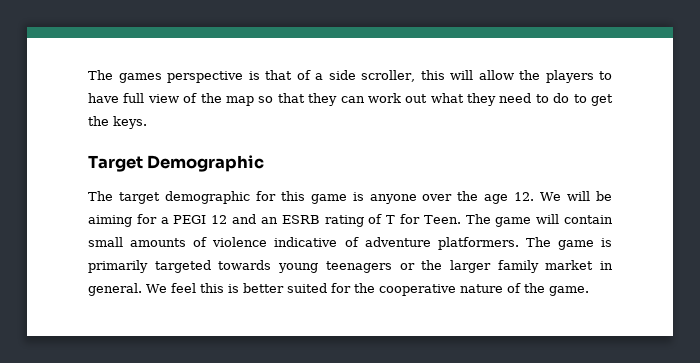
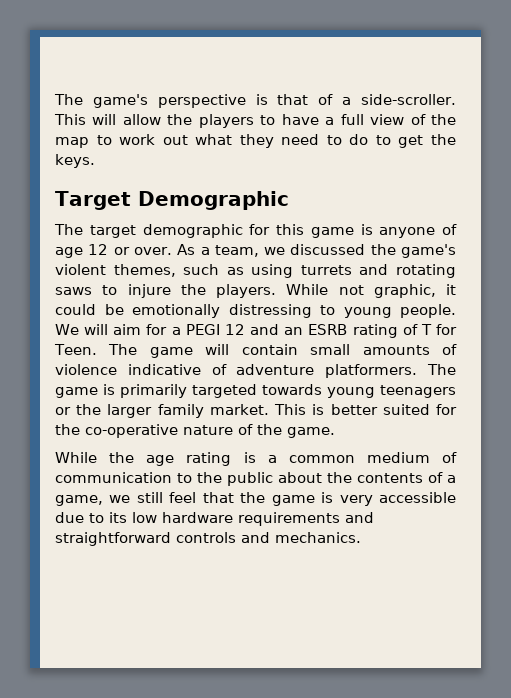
- The games perspective is that of a side scroller, this will allow the players to have full view of the map so that they can work out what they need to do to get the keys.
+ The game's perspective is that of a side-scroller. This will allow the players to have a full view of the map to work out what they need to do to get the keys.
- The target demographic for this game is anyone over the age 12. We will be aiming for a PEGI 12 and an ESRB rating of T for Teen.
+ The target demographic for this game is anyone of age 12 or over. As a team, we discussed the game's violent themes, such as using turrets and rotating saws to injure the players. While not graphic, it could be emotionally distressing to young people. We will aim for a PEGI 12 and an ESRB rating of T for Teen.
- The game is primarily targeted towards young teenagers or the larger family market in general. We feel this is better suited for the cooperative nature of the game.
+ The game is primarily targeted towards young teenagers or the larger family market. This is better suited for the co-operative nature of the game.
+ While the age rating is a common medium of communication to the public about the contents of a game, we still feel that the game is very accessible due to its low hardware requirements and straightforward controls and mechanics.

